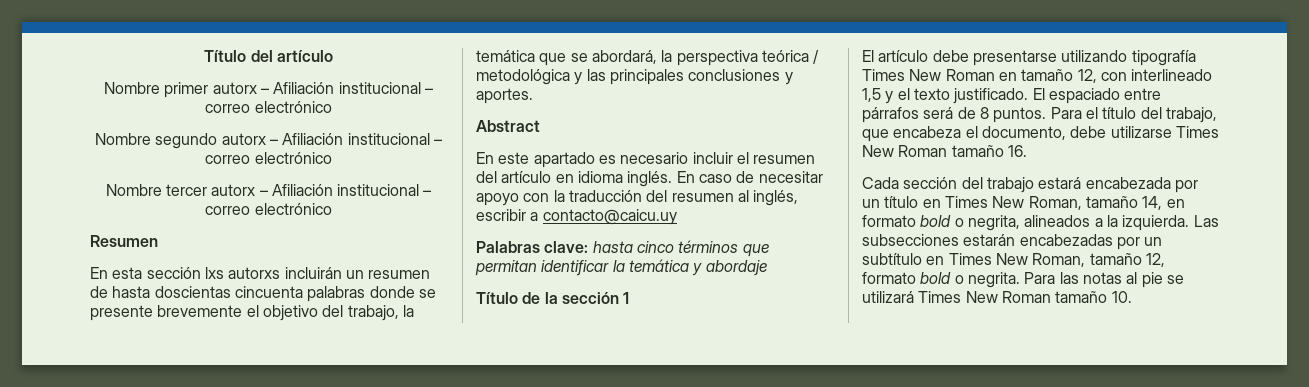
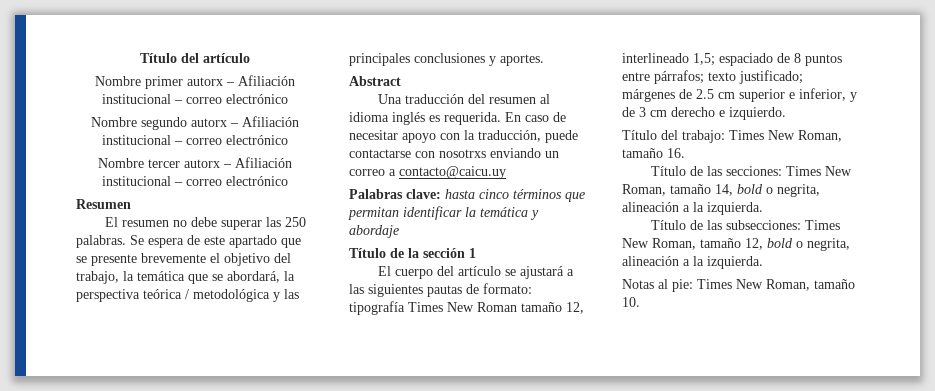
- En esta sección lxs autorxs incluirán un resumen de hasta doscientas cincuenta palabras donde se presente brevemente el objetivo del trabajo, la temática que se abordará, la perspectiva teórica / metodológica y las principales conclusiones y aportes.
+ El resumen no debe superar las 250 palabras. Se espera de este apartado que se presente brevemente el objetivo del trabajo, la temática que se abordará, la perspectiva teórica / metodológica y las principales conclusiones y aportes.
- En este apartado es necesario incluir el resumen del artículo en idioma inglés.
+ Una traducción del resumen al idioma inglés es requerida.
- En caso de necesitar apoyo con la traducción del resumen al inglés, escribir a contacto@caicu.uy
+ En caso de necesitar apoyo con la traducción, puede contactarse con nosotrxs enviando un correo a contacto@caicu.uy
- El artículo debe presentarse utilizando tipografía Times New Roman en tamaño 12, con interlineado 1,5 y el texto justificado. El espaciado entre párrafos será de 8 puntos. Para el título del trabajo, que encabeza el documento, debe utilizarse Times New Roman tamaño 16.
+ El cuerpo del artículo se ajustará a las siguientes pautas de formato: tipografía Times New Roman tamaño 12, interlineado 1,5; espaciado de 8 puntos entre párrafos; texto justificado; márgenes de 2.5 cm superior e inferior, y de 3 cm derecho e izquierdo.
+ Título del trabajo: Times New Roman, tamaño 16.
- Cada sección del trabajo estará encabezada por un título en Times New Roman, tamaño 14, en formato bold o negrita, alineados a la izquierda. Las subsecciones estarán encabezadas por un subtítulo en Times New Roman, tamaño 12, formato bold o negrita. Para las notas al pie se utilizará Times New Roman tamaño 10.
+ Título de las secciones: Times New Roman, tamaño 14, bold o negrita, alineación a la izquierda.
+ Título de las subsecciones: Times New Roman, tamaño 12, bold o negrita, alineación a la izquierda.
+ Notas al pie: Times New Roman, tamaño 10.

